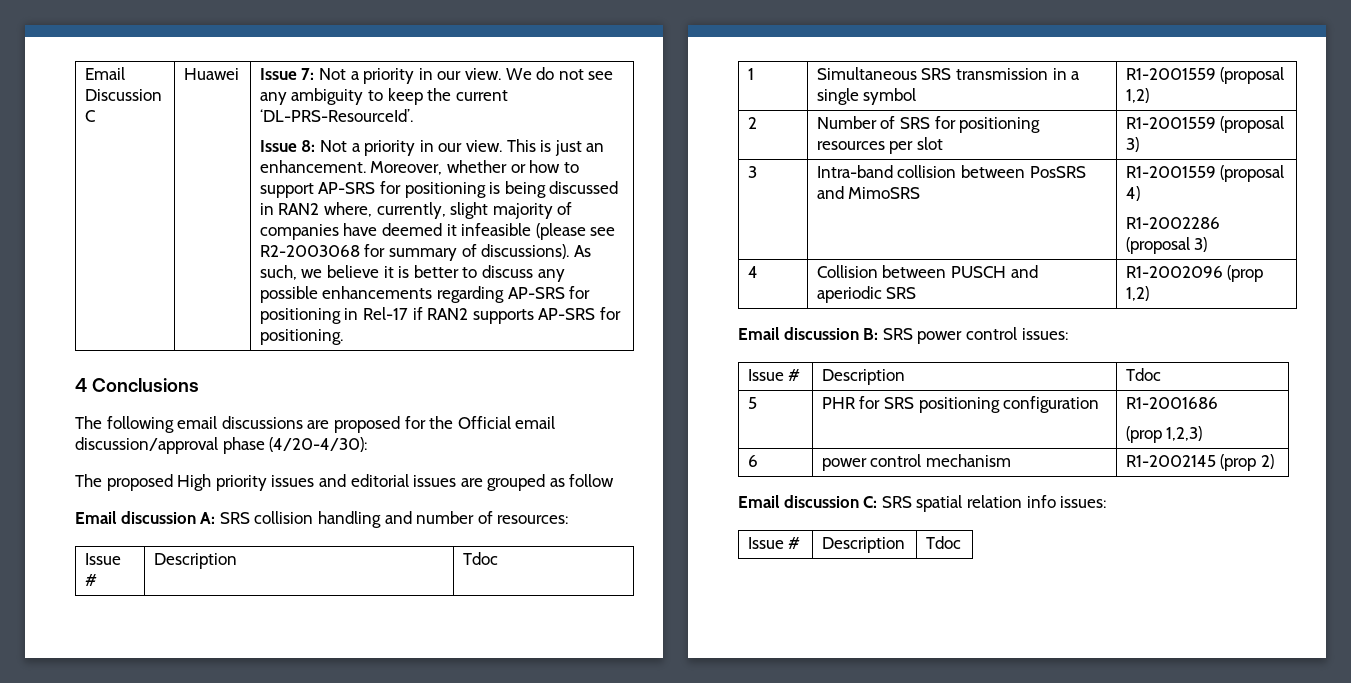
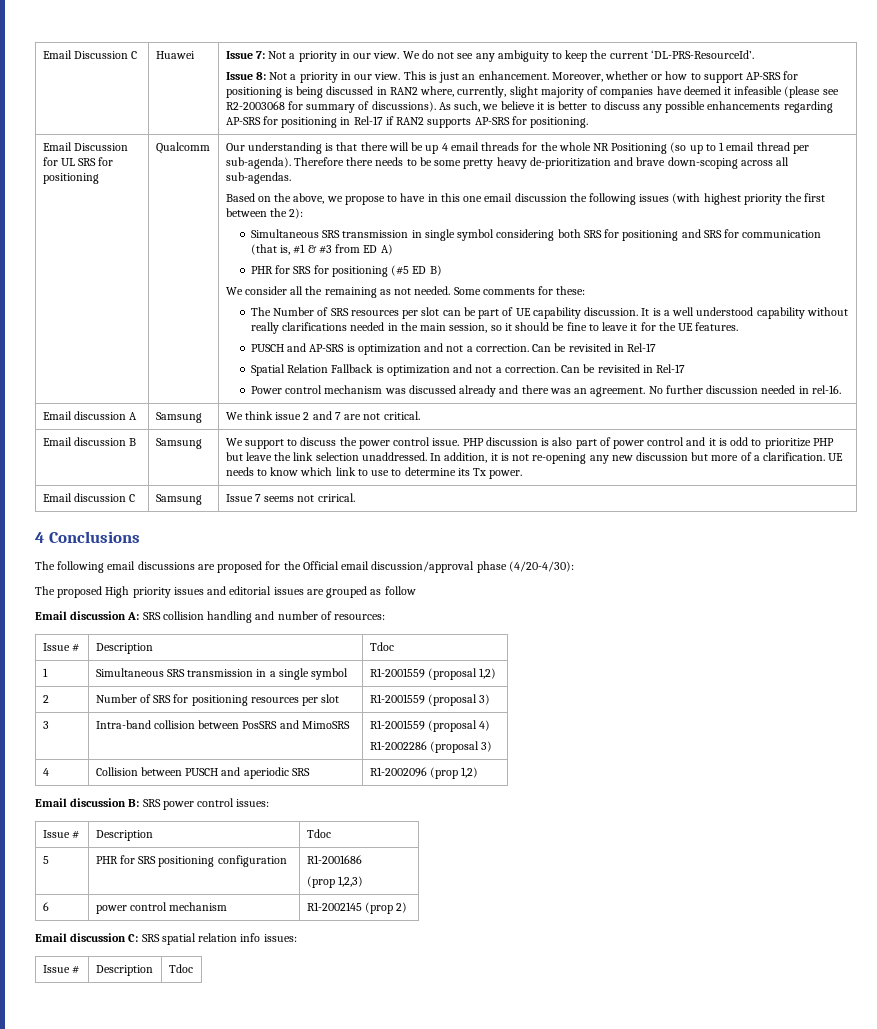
+ Email Discussion for UL SRS for positioning | Qualcomm | Our understanding is that there will be up 4 email threads for the whole NR Positioning (so up to 1 email thread per sub-agenda). Therefore there needs to be some pretty heavy de-prioritization and brave down-scoping across all sub-agendas.
+ Based on the above, we propose to have in this one email discussion the following issues (with highest priority the first between the 2):
+ Simultaneous SRS transmission in single symbol considering both SRS for positioning and SRS for communication (that is, #1 & #3 from ED A)
+ PHR for SRS for positioning (#5 ED B)
+ We consider all the remaining as not needed. Some comments for these:
+ The Number of SRS resources per slot can be part of UE capability discussion. It is a well understood capability without really clarifications needed in the main session, so it should be fine to leave it for the UE features.
+ PUSCH and AP-SRS is optimization and not a correction. Can be revisited in Rel-17
+ Spatial Relation Fallback is optimization and not a correction. Can be revisited in Rel-17
+ Power control mechanism was discussed already and there was an agreement. No further discussion needed in rel-16.
+ Email discussion A | Samsung | We think issue 2 and 7 are not critical.
+ Email discussion B | Samsung | We support to discuss the power control issue. PHP discussion is also part of power control and it is odd to prioritize PHP but leave the link selection unaddressed. In addition, it is not re-opening any new discussion but more of a clarification. UE needs to know which link to use to determine its Tx power.
+ Email discussion C | Samsung | Issue 7 seems not crirical.

